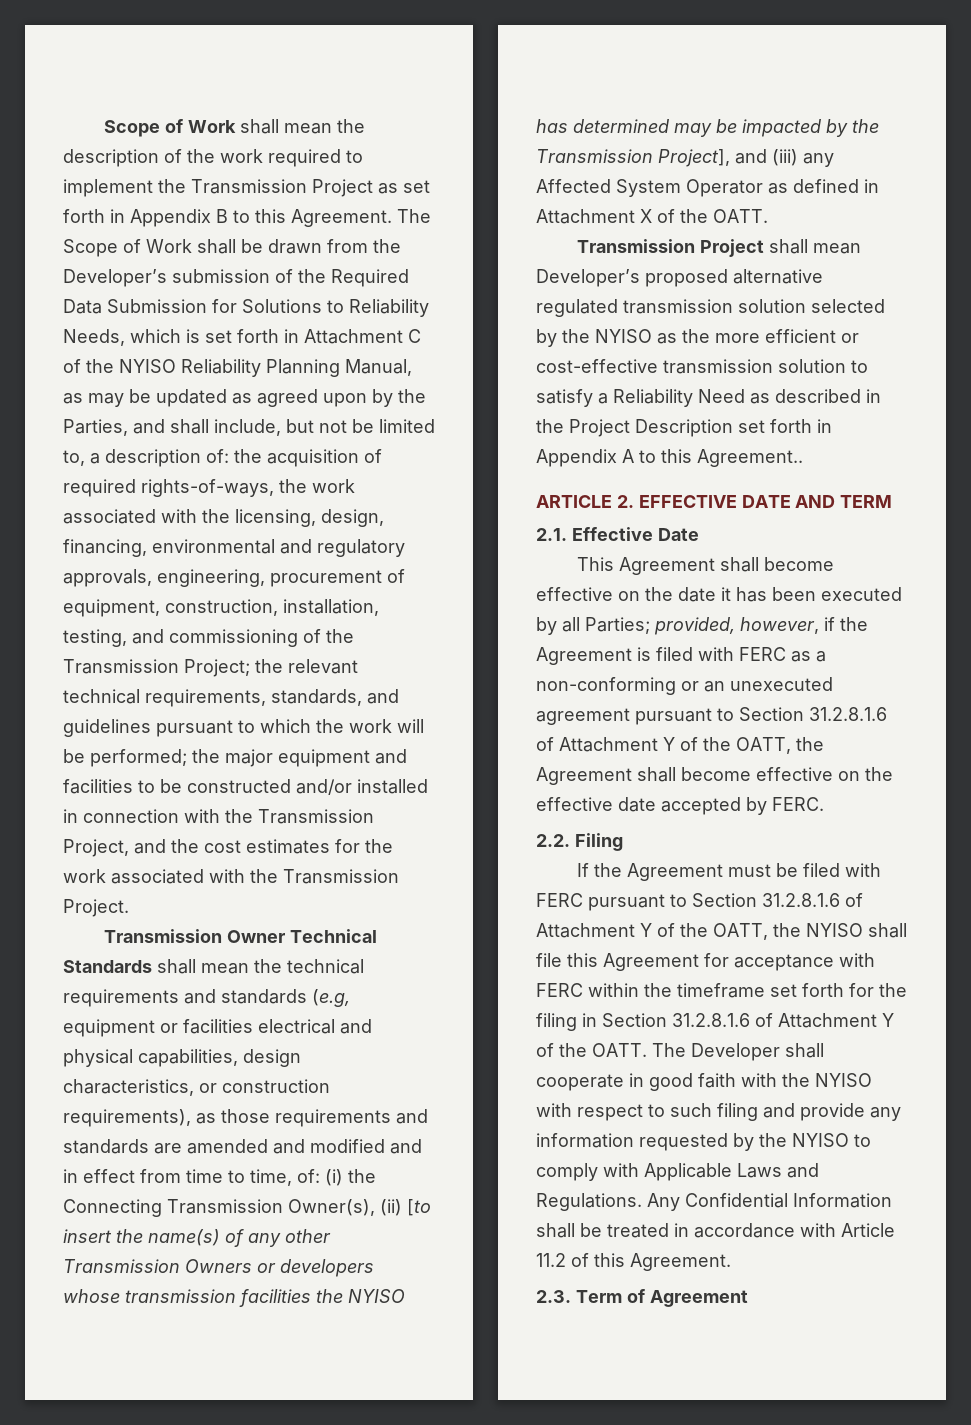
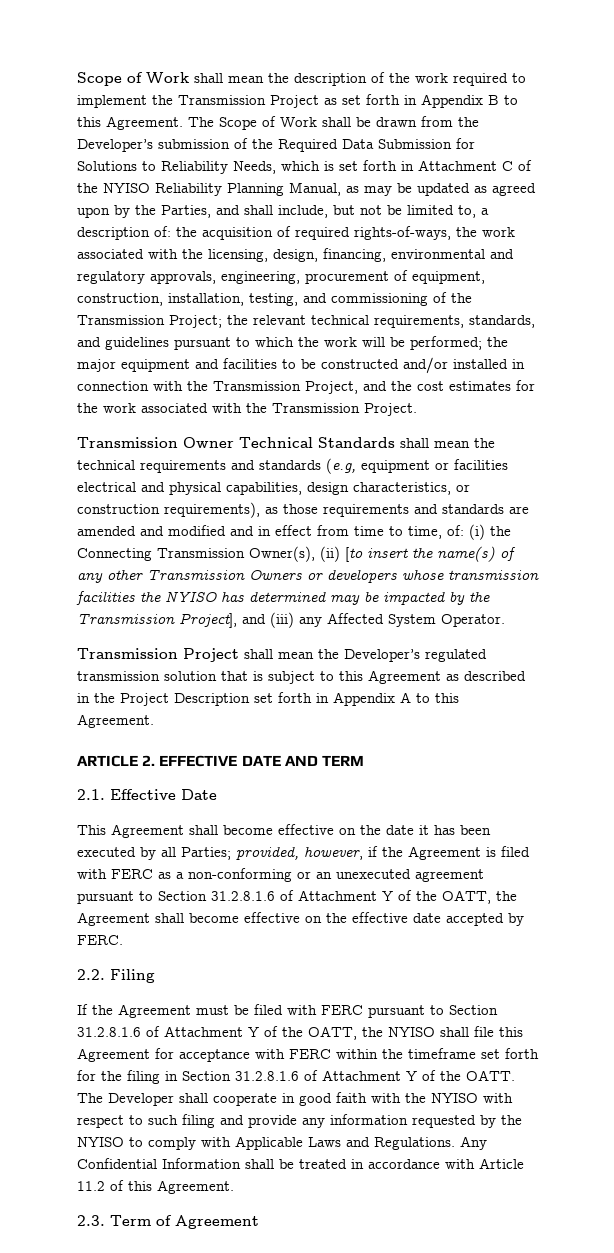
- (i) the Connecting Transmission Owner(s), (ii) [to insert the name(s) of any other Transmission Owners or developers whose transmission facilities the NYISO has determined may be impacted by the Transmission Project], and (iii) any Affected System Operator as defined in Attachment X of the OATT.
- Transmission Project shall mean Developer’s proposed alternative regulated transmission solution selected by the NYISO as the more efficient or cost-effective transmission solution to satisfy a Reliability Need as described in the Project Description set forth in Appendix A to this Agreement..
+ (i) the Connecting Transmission Owner(s), (ii) [to insert the name(s) of any other Transmission Owners or developers whose transmission facilities the NYISO has determined may be impacted by the Transmission Project], and (iii) any Affected System Operator.
+ Transmission Project shall mean the Developer’s regulated transmission solution that is subject to this Agreement as described in the Project Description set forth in Appendix A to this Agreement.

